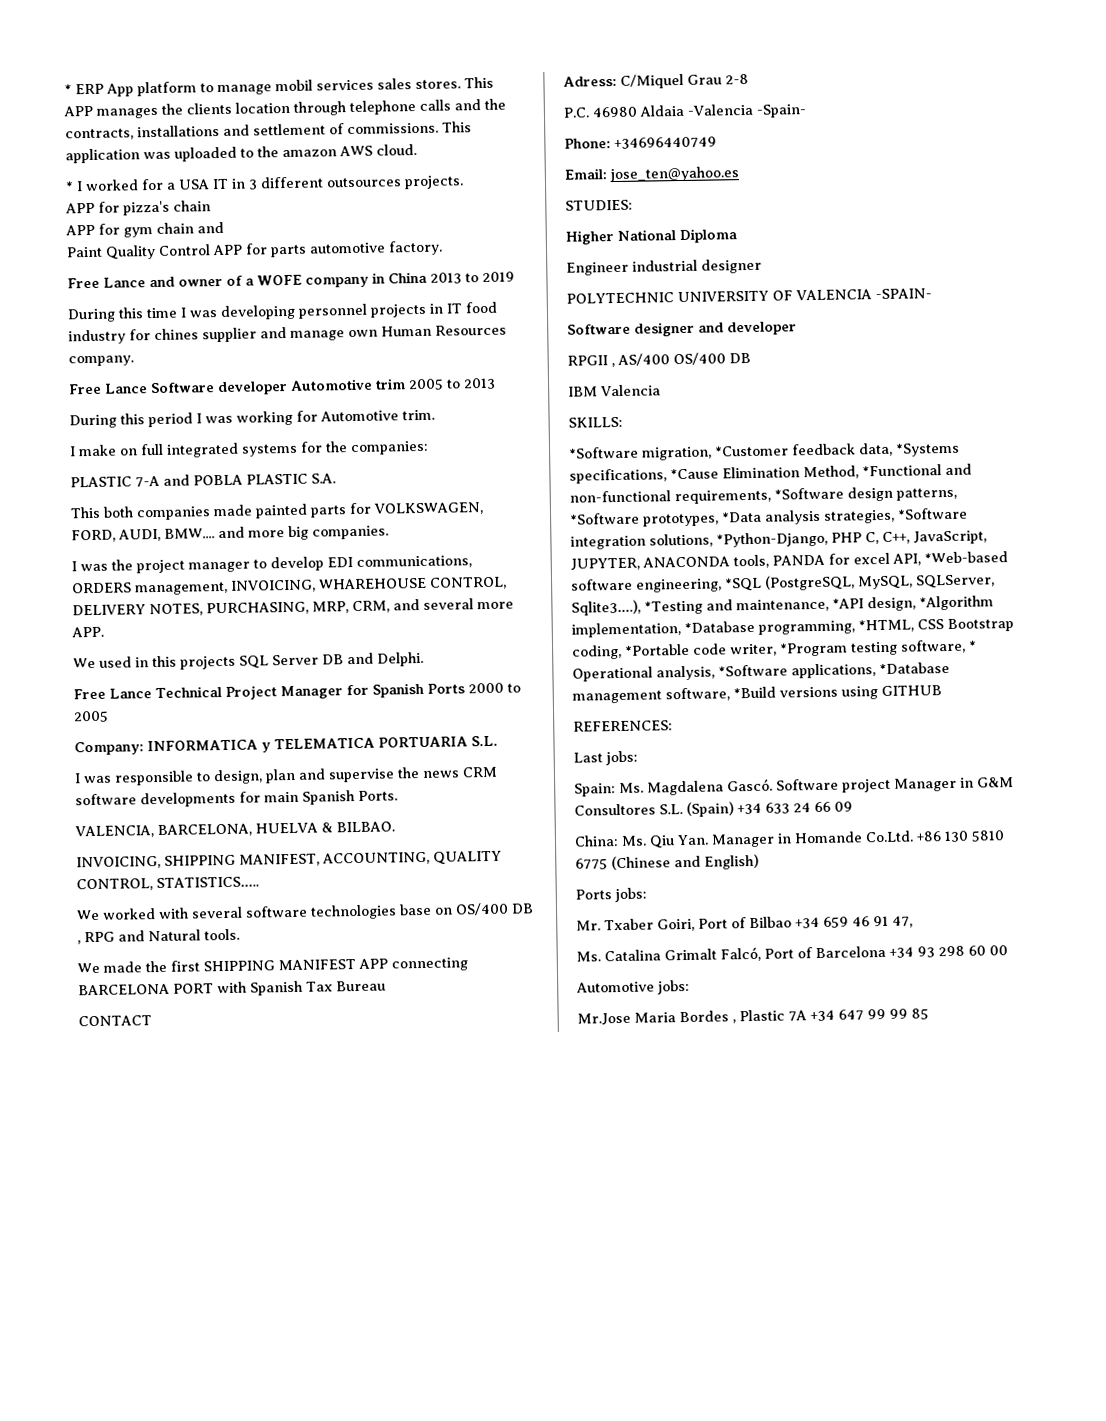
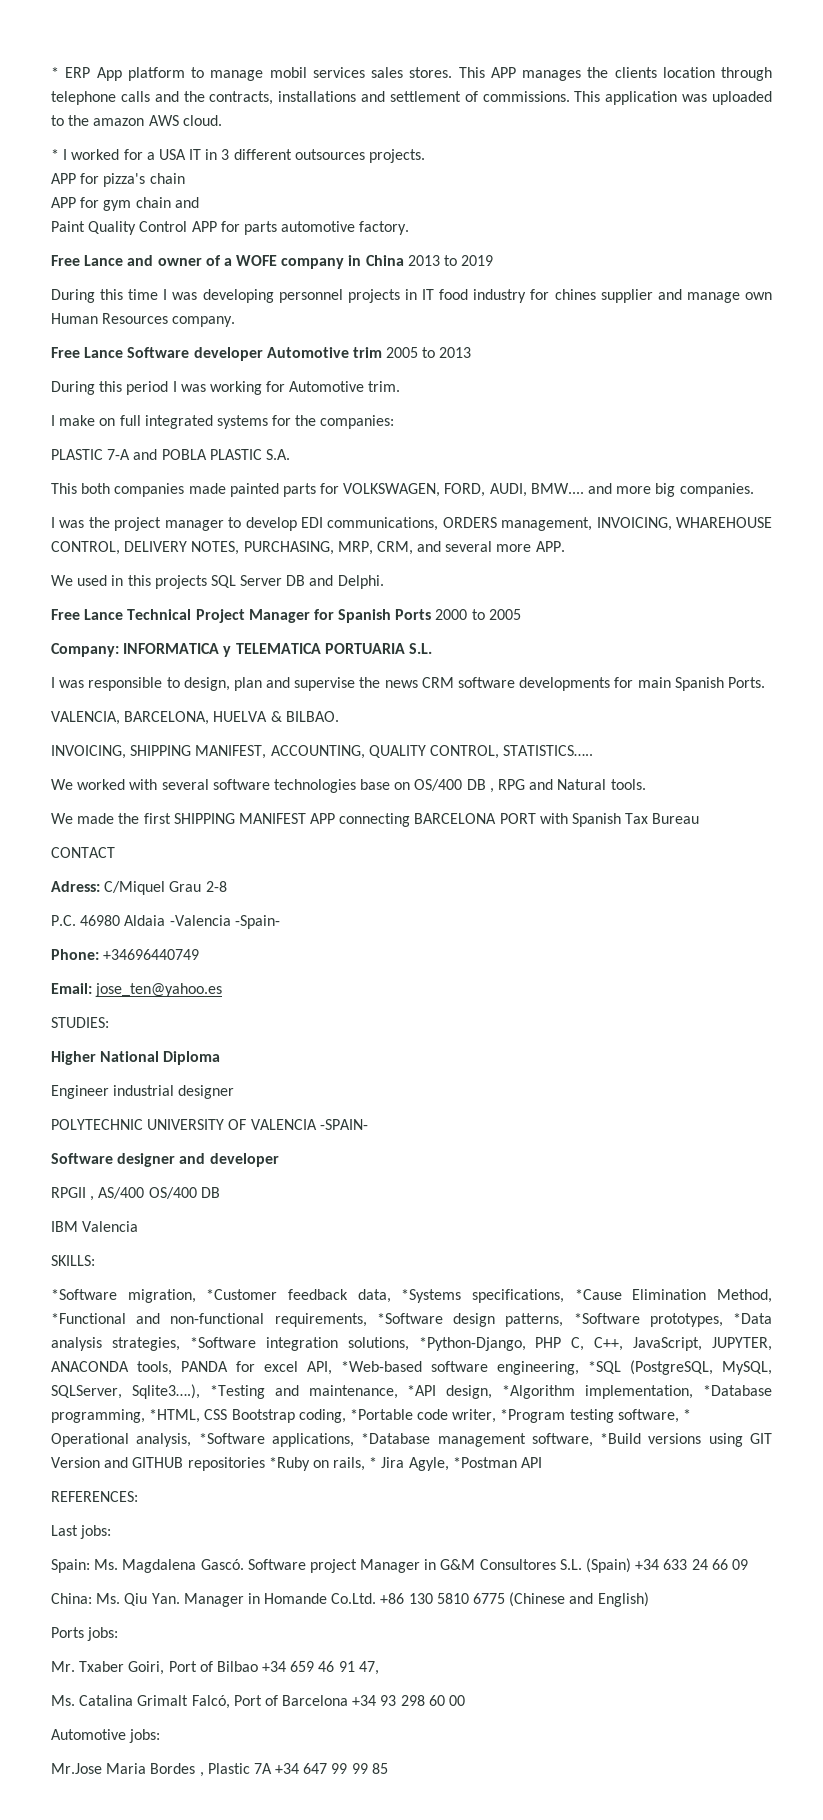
- *Software migration, *Customer feedback data, *Systems specifications, *Cause Elimination Method, *Functional and non-functional requirements, *Software design patterns, *Software prototypes, *Data analysis strategies, *Software integration solutions, *Python-Django, PHP C, C++, JavaScript, JUPYTER, ANACONDA tools, PANDA for excel API, *Web-based software engineering, *SQL (PostgreSQL, MySQL, SQLServer, Sqlite3….), *Testing and maintenance, *API design, *Algorithm implementation, *Database programming, *HTML, CSS Bootstrap coding, *Portable code writer, *Program testing software, * Operational analysis, *Software applications, *Database management software, *Build versions using GITHUB
+ *Software migration, *Customer feedback data, *Systems specifications, *Cause Elimination Method, *Functional and non-functional requirements, *Software design patterns, *Software prototypes, *Data analysis strategies, *Software integration solutions, *Python-Django, PHP C, C++, JavaScript, JUPYTER, ANACONDA tools, PANDA for excel API, *Web-based software engineering, *SQL (PostgreSQL, MySQL, SQLServer, Sqlite3….), *Testing and maintenance, *API design, *Algorithm implementation, *Database programming, *HTML, CSS Bootstrap coding, *Portable code writer, *Program testing software, * Operational analysis, *Software applications, *Database management software, *Build versions using GIT Version and GITHUB repositories *Ruby on rails, * Jira Agyle, *Postman API

